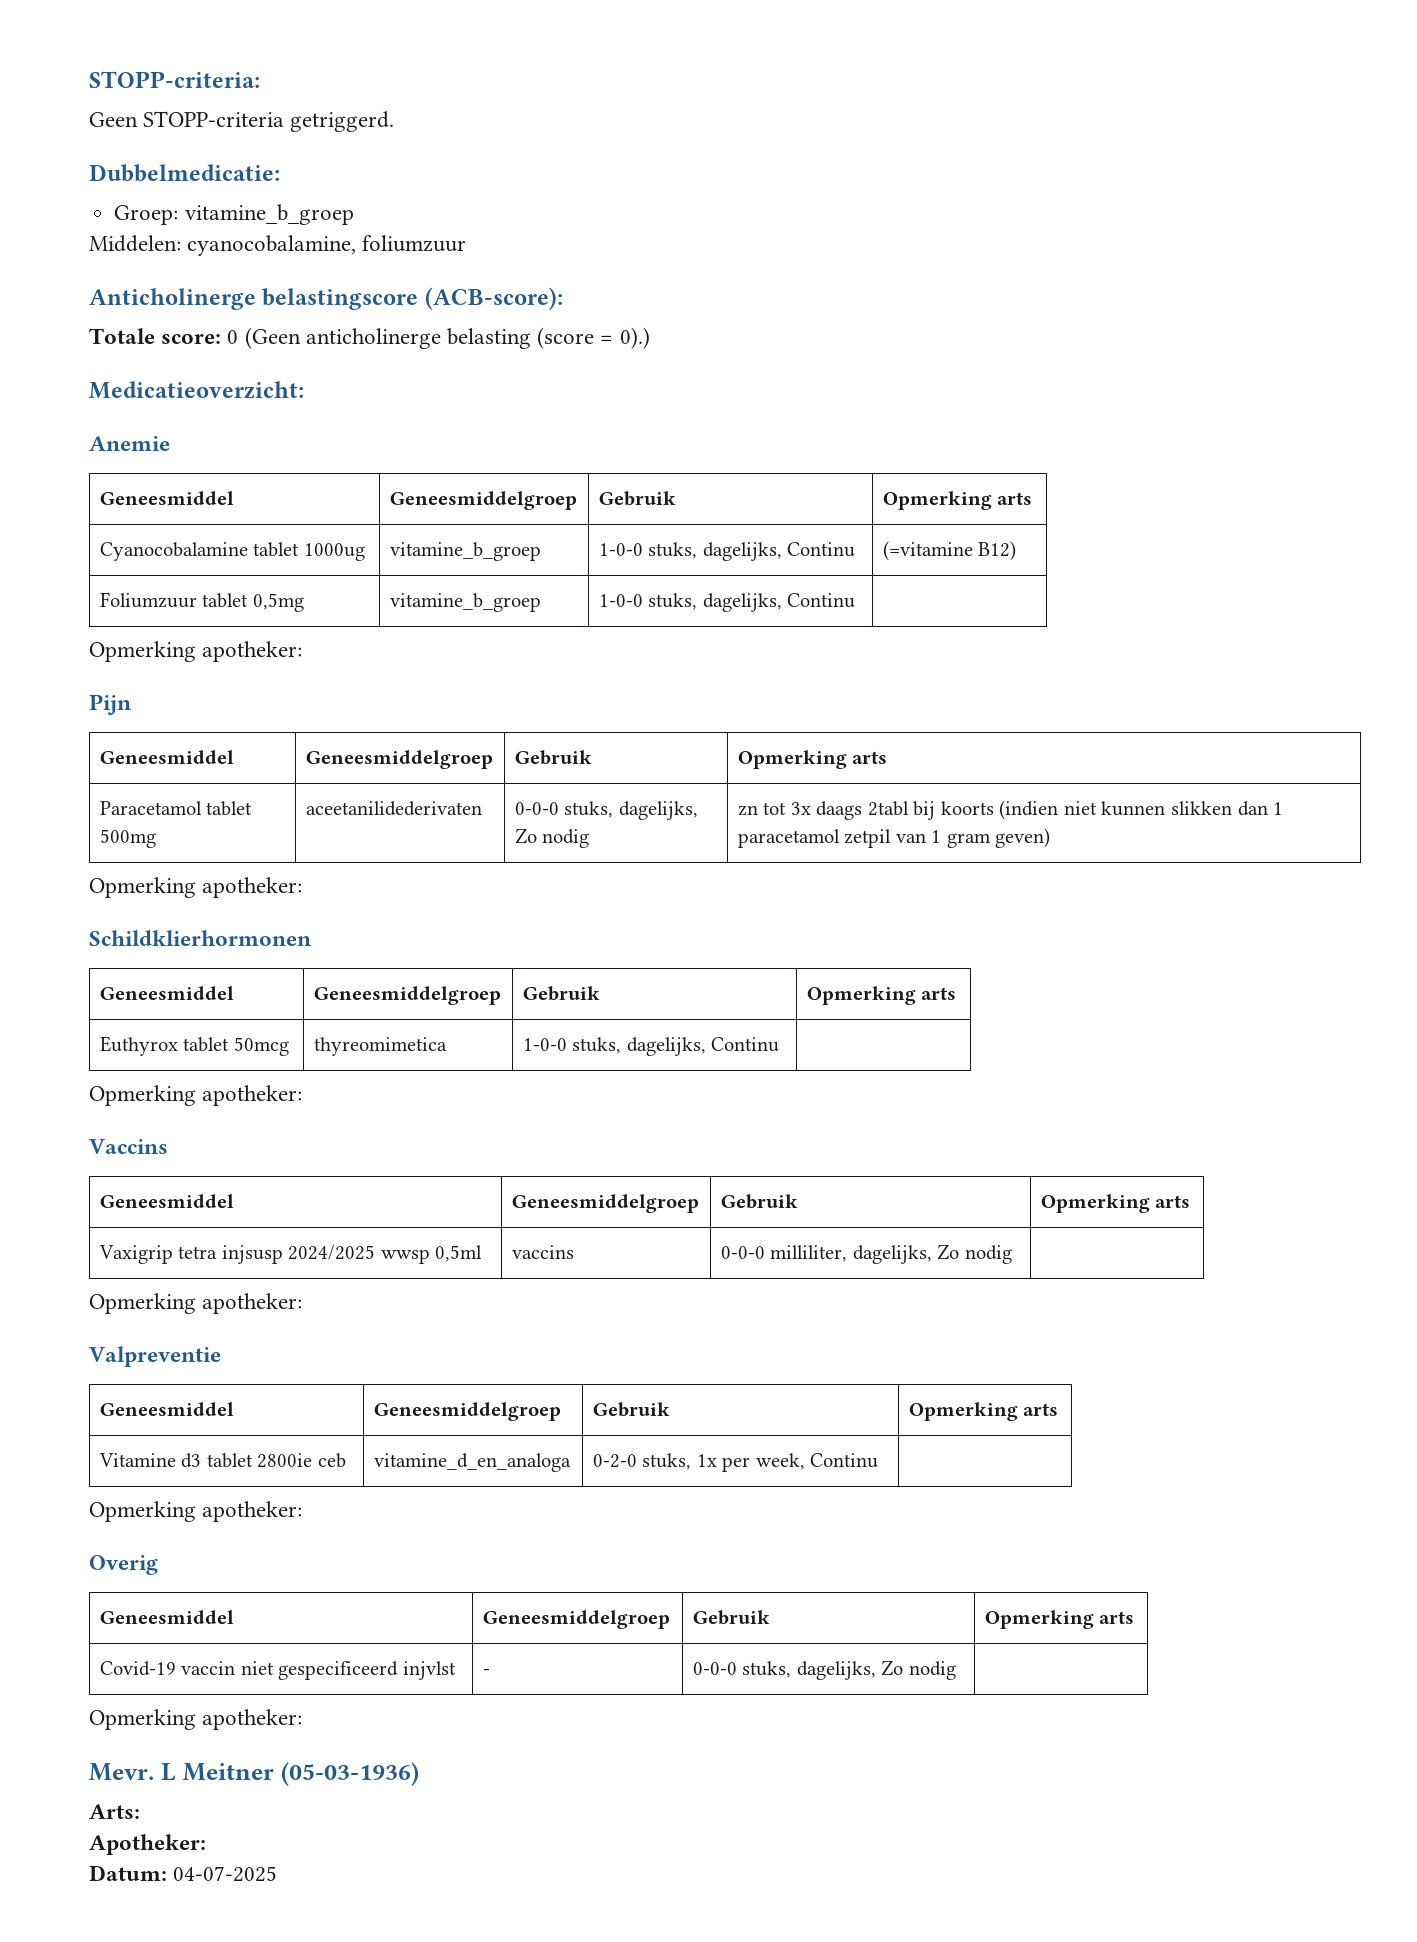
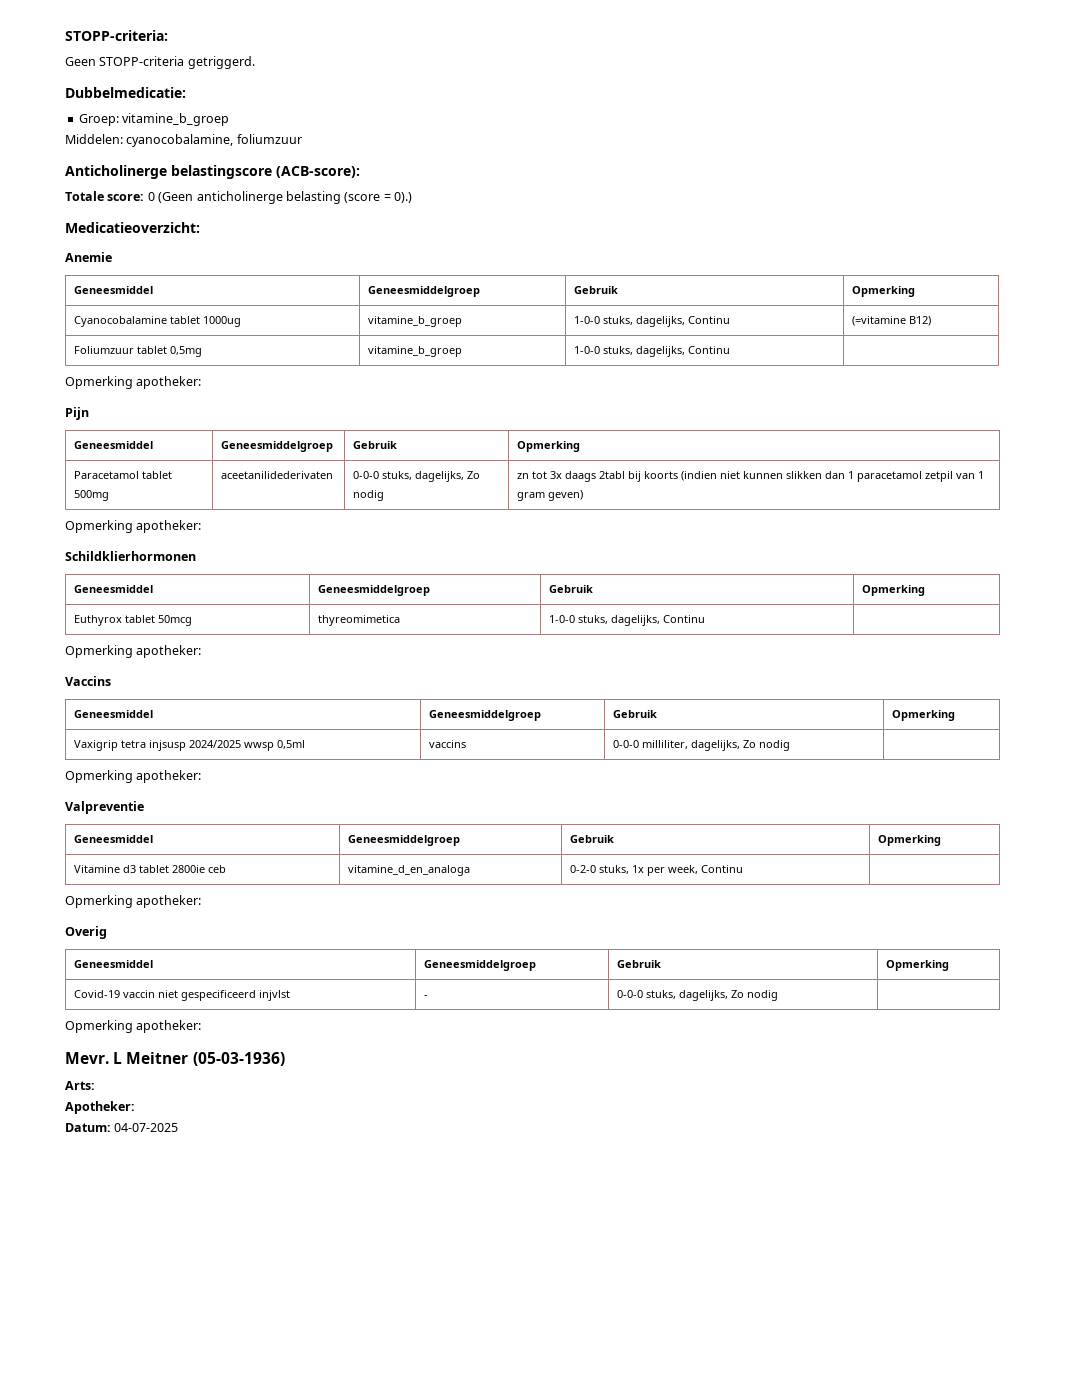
  Anemie
- Geneesmiddel | Geneesmiddelgroep | Gebruik | Opmerking arts
+ Geneesmiddel | Geneesmiddelgroep | Gebruik | Opmerking
  Pijn
- Geneesmiddel | Geneesmiddelgroep | Gebruik | Opmerking arts
+ Geneesmiddel | Geneesmiddelgroep | Gebruik | Opmerking
  Schildklierhormonen
- Geneesmiddel | Geneesmiddelgroep | Gebruik | Opmerking arts
+ Geneesmiddel | Geneesmiddelgroep | Gebruik | Opmerking
  Vaccins
- Geneesmiddel | Geneesmiddelgroep | Gebruik | Opmerking arts
+ Geneesmiddel | Geneesmiddelgroep | Gebruik | Opmerking
  Valpreventie
- Geneesmiddel | Geneesmiddelgroep | Gebruik | Opmerking arts
+ Geneesmiddel | Geneesmiddelgroep | Gebruik | Opmerking
  Overig
- Geneesmiddel | Geneesmiddelgroep | Gebruik | Opmerking arts
+ Geneesmiddel | Geneesmiddelgroep | Gebruik | Opmerking

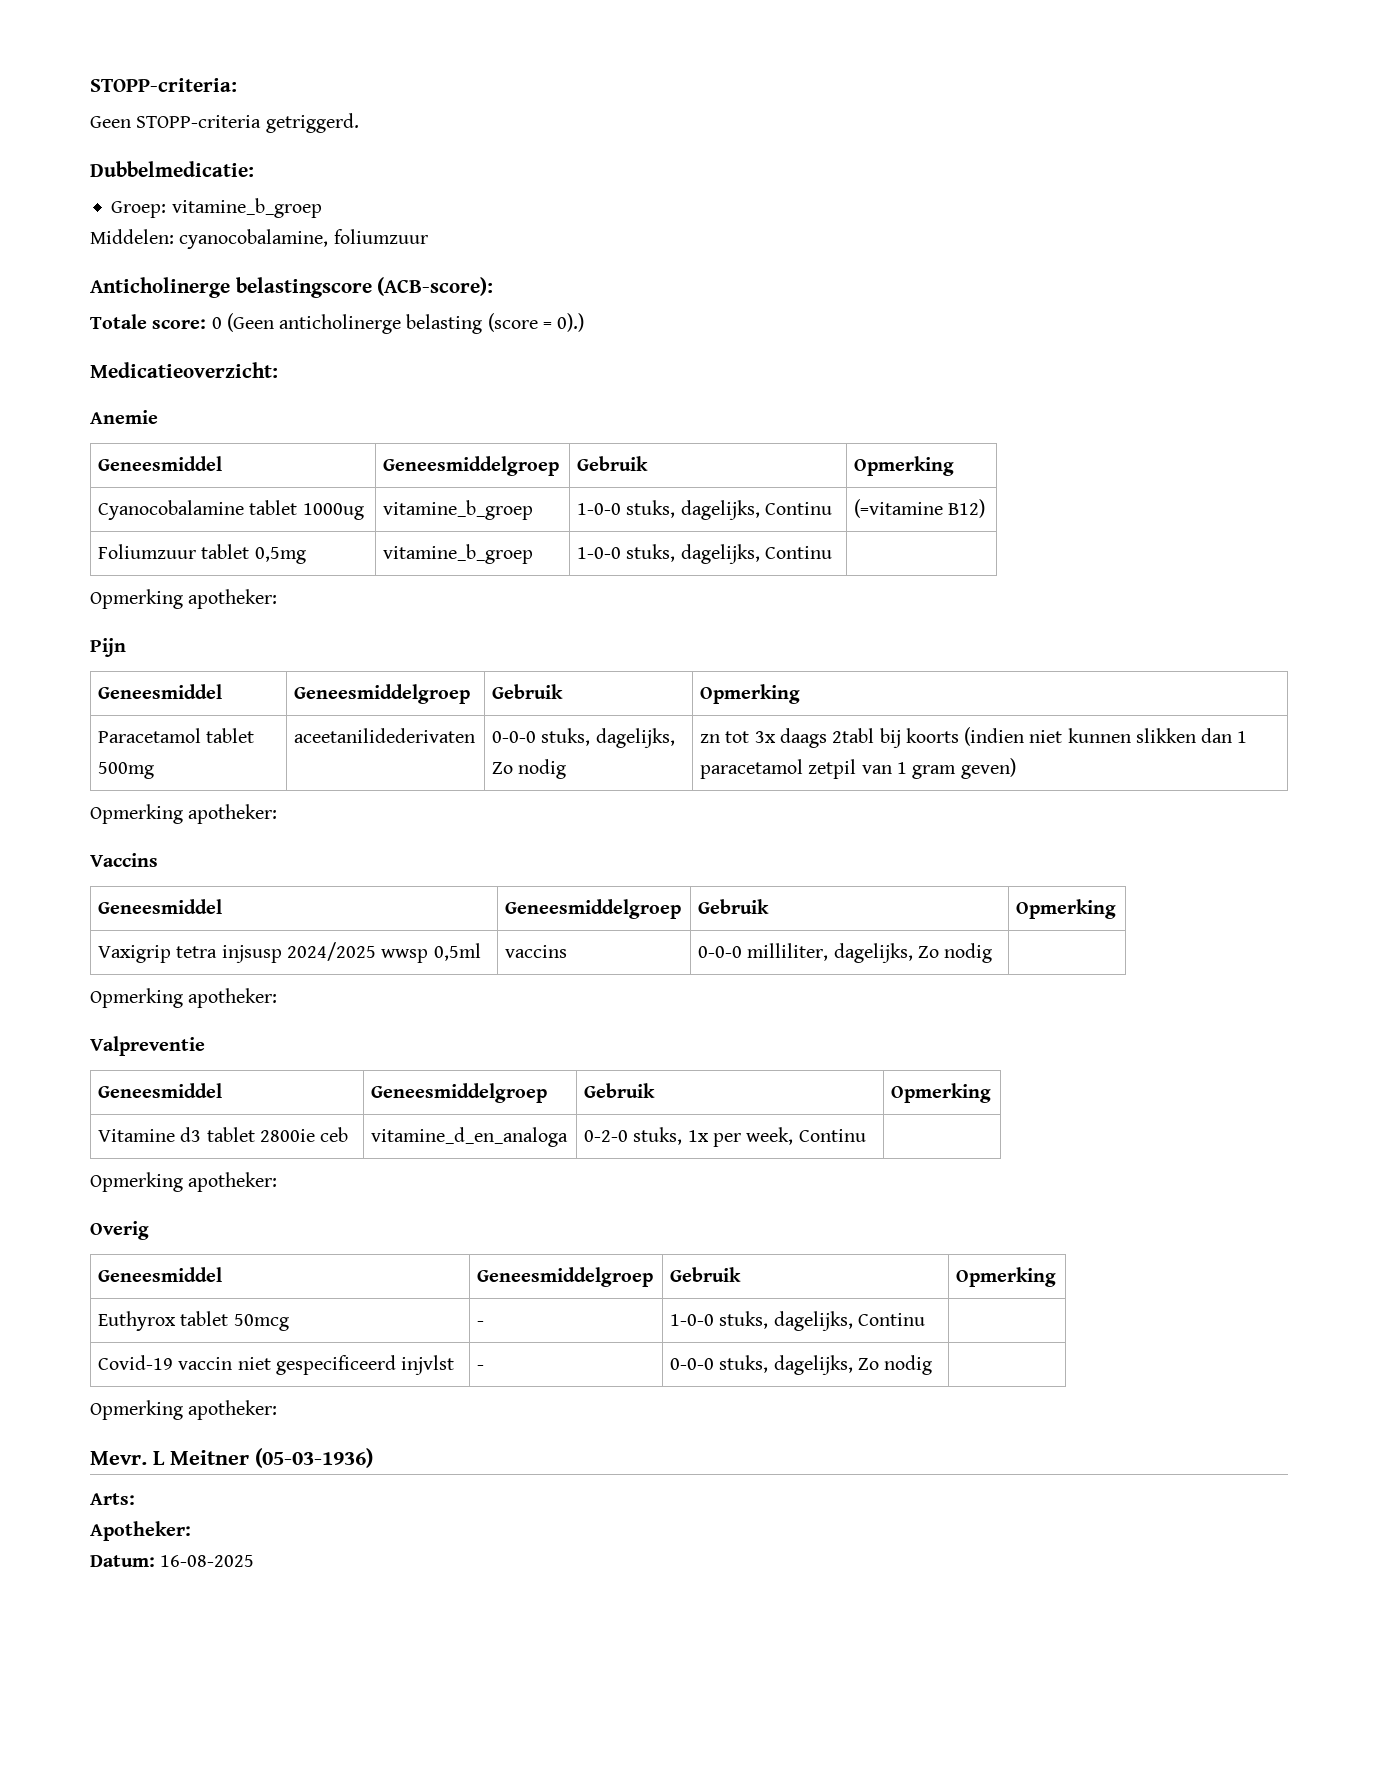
- Schildklierhormonen
- Geneesmiddel | Geneesmiddelgroep | Gebruik | Opmerking
- Euthyrox tablet 50mcg | thyreomimetica | 1-0-0 stuks, dagelijks, Continu |
- Opmerking apotheker:
+ Euthyrox tablet 50mcg | - | 1-0-0 stuks, dagelijks, Continu |
- Datum: 04-07-2025
+ Datum: 16-08-2025

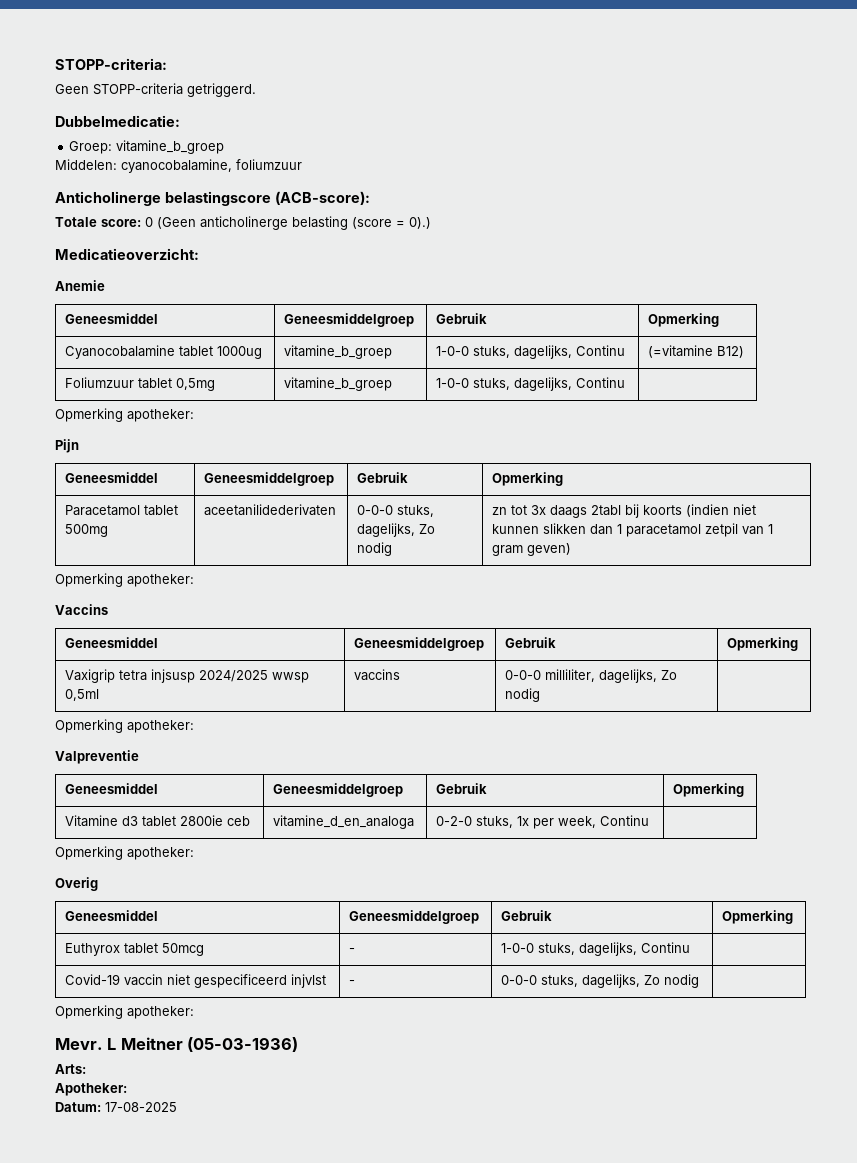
- Datum: 16-08-2025
+ Datum: 17-08-2025

